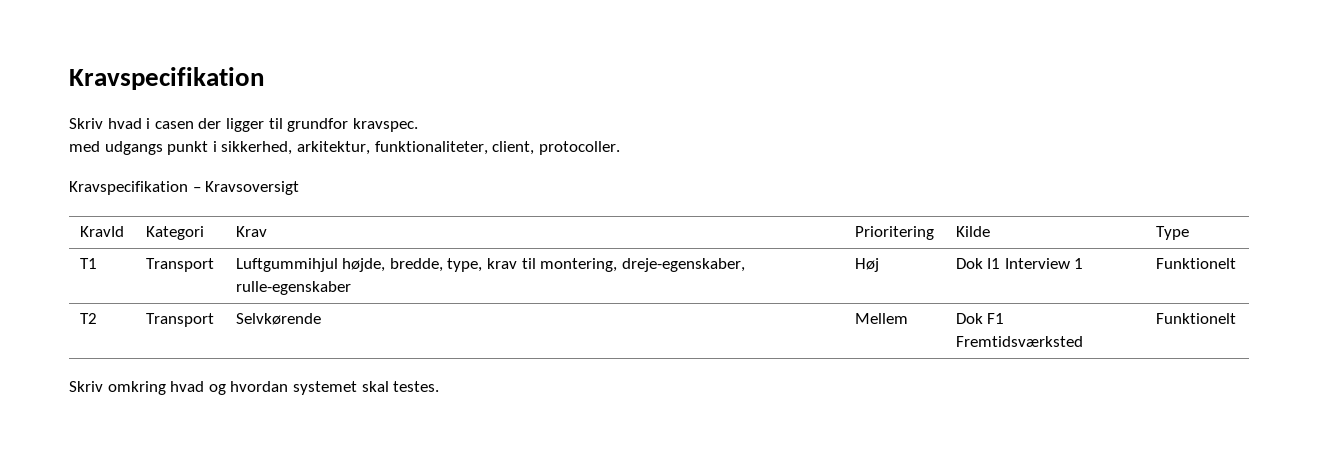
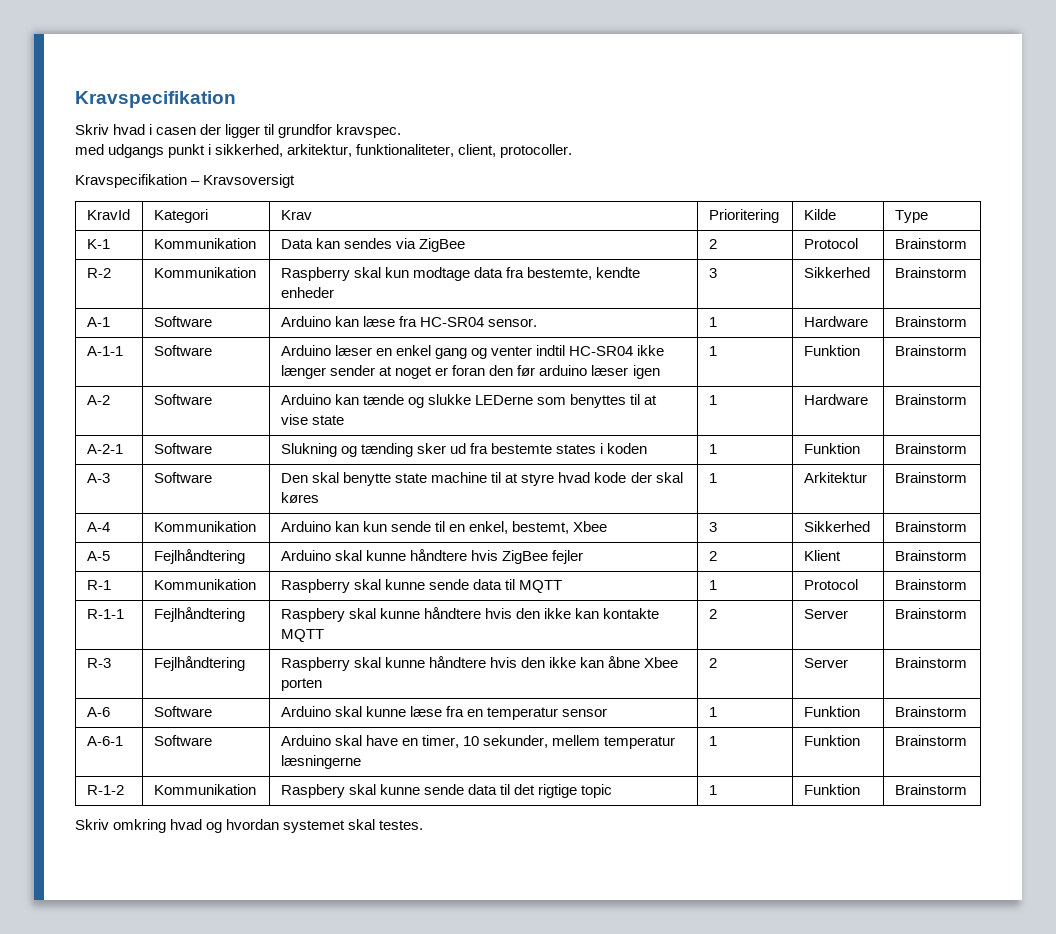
- T1 | Transport | Luftgummihjul højde, bredde, type, krav til montering, dreje-egenskaber, rulle-egenskaber | Høj | Dok I1 Interview 1 | Funktionelt
- T2 | Transport | Selvkørende | Mellem | Dok F1 Fremtidsværksted | Funktionelt
+ K-1 | Kommunikation | Data kan sendes via ZigBee | 2 | Protocol | Brainstorm
+ R-2 | Kommunikation | Raspberry skal kun modtage data fra bestemte, kendte enheder | 3 | Sikkerhed | Brainstorm
+ A-1 | Software | Arduino kan læse fra HC-SR04 sensor. | 1 | Hardware | Brainstorm
+ A-1-1 | Software | Arduino læser en enkel gang og venter indtil HC-SR04 ikke længer sender at noget er foran den før arduino læser igen | 1 | Funktion | Brainstorm
+ A-2 | Software | Arduino kan tænde og slukke LEDerne som benyttes til at vise state | 1 | Hardware | Brainstorm
+ A-2-1 | Software | Slukning og tænding sker ud fra bestemte states i koden | 1 | Funktion | Brainstorm
+ A-3 | Software | Den skal benytte state machine til at styre hvad kode der skal køres | 1 | Arkitektur | Brainstorm
+ A-4 | Kommunikation | Arduino kan kun sende til en enkel, bestemt, Xbee | 3 | Sikkerhed | Brainstorm
+ A-5 | Fejlhåndtering | Arduino skal kunne håndtere hvis ZigBee fejler | 2 | Klient | Brainstorm
+ R-1 | Kommunikation | Raspberry skal kunne sende data til MQTT | 1 | Protocol | Brainstorm
+ R-1-1 | Fejlhåndtering | Raspbery skal kunne håndtere hvis den ikke kan kontakte MQTT | 2 | Server | Brainstorm
+ R-3 | Fejlhåndtering | Raspberry skal kunne håndtere hvis den ikke kan åbne Xbee porten | 2 | Server | Brainstorm
+ A-6 | Software | Arduino skal kunne læse fra en temperatur sensor | 1 | Funktion | Brainstorm
+ A-6-1 | Software | Arduino skal have en timer, 10 sekunder, mellem temperatur læsningerne | 1 | Funktion | Brainstorm
+ R-1-2 | Kommunikation | Raspbery skal kunne sende data til det rigtige topic | 1 | Funktion | Brainstorm

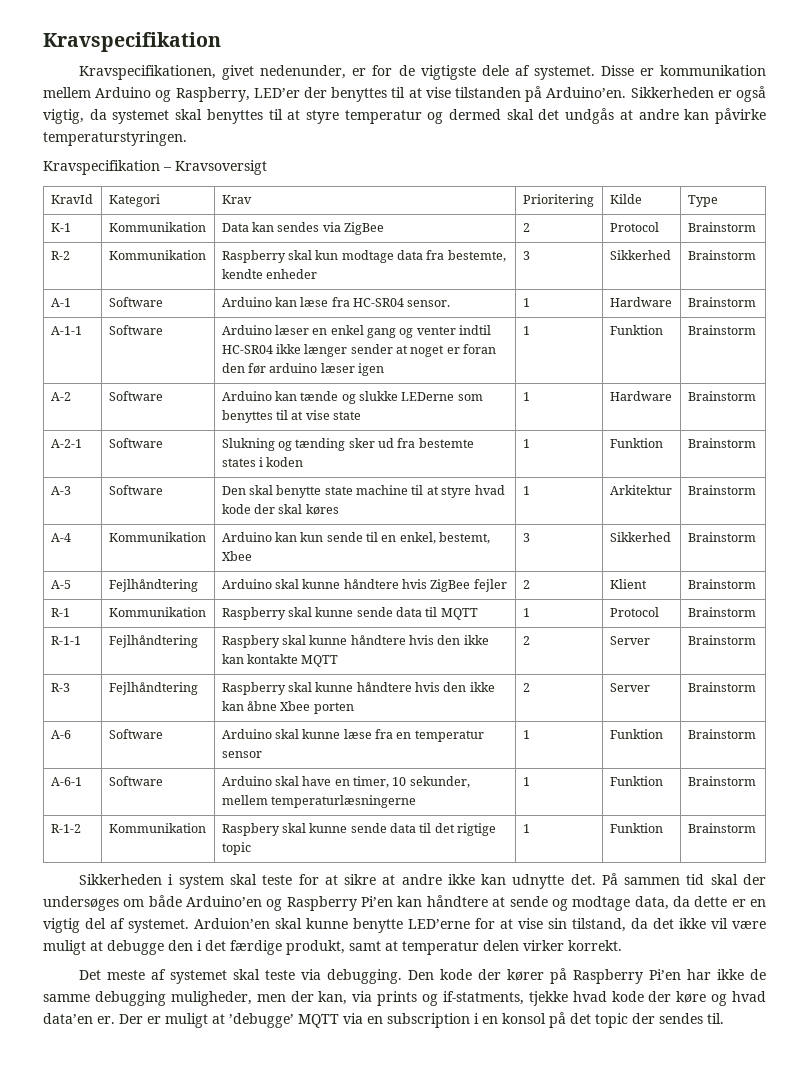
- Skriv hvad i casen der ligger til grundfor kravspec.
- med udgangs punkt i sikkerhed, arkitektur, funktionaliteter, client, protocoller.
+ Kravspecifikationen, givet nedenunder, er for de vigtigste dele af systemet. Disse er kommunikation mellem Arduino og Raspberry, LED’er der benyttes til at vise tilstanden på Arduino’en. Sikkerheden er også vigtig, da systemet skal benyttes til at styre temperatur og dermed skal det undgås at andre kan påvirke temperaturstyringen.
- A-6-1 | Software | Arduino skal have en timer, 10 sekunder, mellem temperatur læsningerne | 1 | Funktion | Brainstorm
+ A-6-1 | Software | Arduino skal have en timer, 10 sekunder, mellem temperaturlæsningerne | 1 | Funktion | Brainstorm
- Skriv omkring hvad og hvordan systemet skal testes.
+ Sikkerheden i system skal teste for at sikre at andre ikke kan udnytte det. På sammen tid skal der undersøges om både Arduino’en og Raspberry Pi’en kan håndtere at sende og modtage data, da dette er en vigtig del af systemet. Arduion’en skal kunne benytte LED’erne for at vise sin tilstand, da det ikke vil være muligt at debugge den i det færdige produkt, samt at temperatur delen virker korrekt.
+ Det meste af systemet skal teste via debugging. Den kode der kører på Raspberry Pi’en har ikke de samme debugging muligheder, men der kan, via prints og if-statments, tjekke hvad kode der køre og hvad data’en er. Der er muligt at ’debugge’ MQTT via en subscription i en konsol på det topic der sendes til.

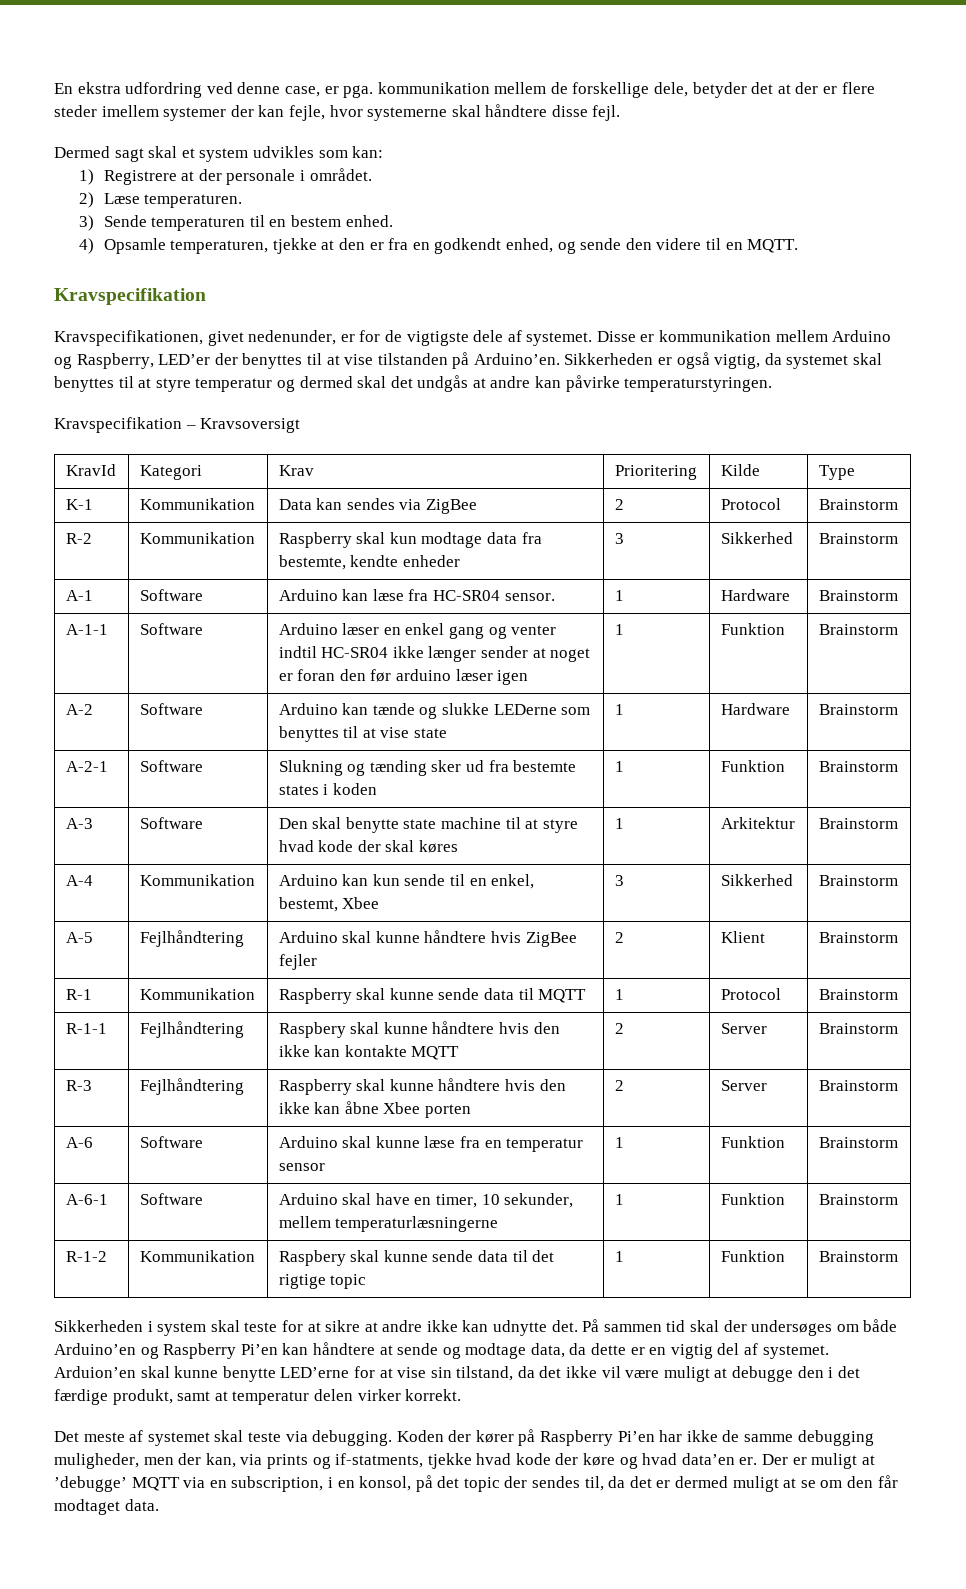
+ En ekstra udfordring ved denne case, er pga. kommunikation mellem de forskellige dele, betyder det at der er flere steder imellem systemer der kan fejle, hvor systemerne skal håndtere disse fejl.
+ Dermed sagt skal et system udvikles som kan:
+ 1) Registrere at der personale i området.
+ 2) Læse temperaturen.
+ 3) Sende temperaturen til en bestem enhed.
+ 4) Opsamle temperaturen, tjekke at den er fra en godkendt enhed, og sende den videre til en MQTT.
- Den kode der kører på Raspberry Pi’en har ikke de samme debugging muligheder, men der kan, via prints og if-statments, tjekke hvad kode der køre og hvad data’en er.
+ Koden der kører på Raspberry Pi’en har ikke de samme debugging muligheder, men der kan, via prints og if-statments, tjekke hvad kode der køre og hvad data’en er.
- Der er muligt at ’debugge’ MQTT via en subscription i en konsol på det topic der sendes til.
+ Der er muligt at ’debugge’ MQTT via en subscription, i en konsol, på det topic der sendes til, da det er dermed muligt at se om den får modtaget data.

